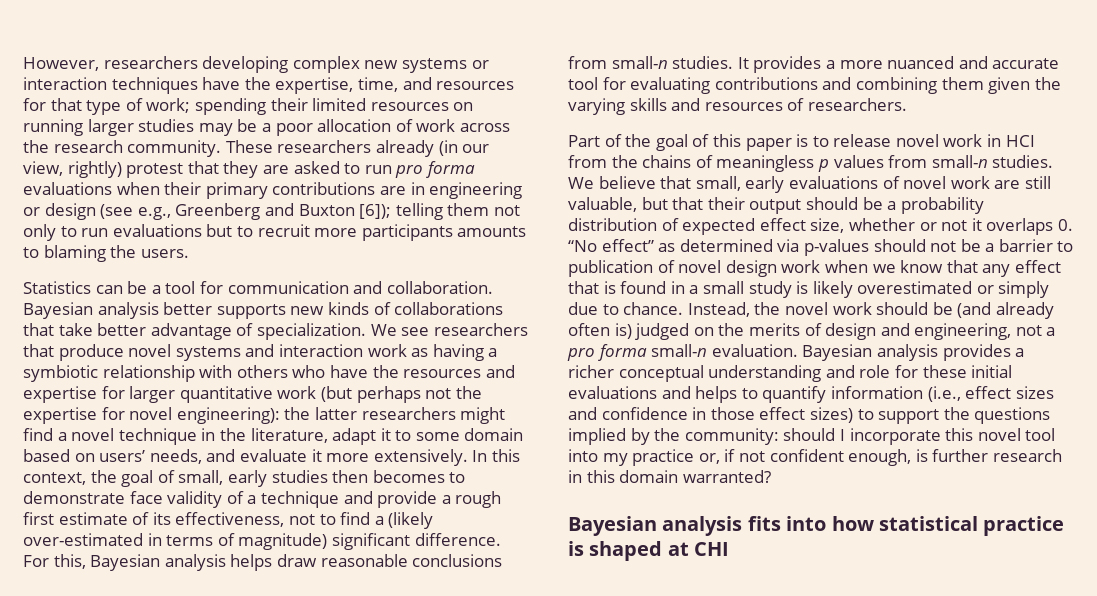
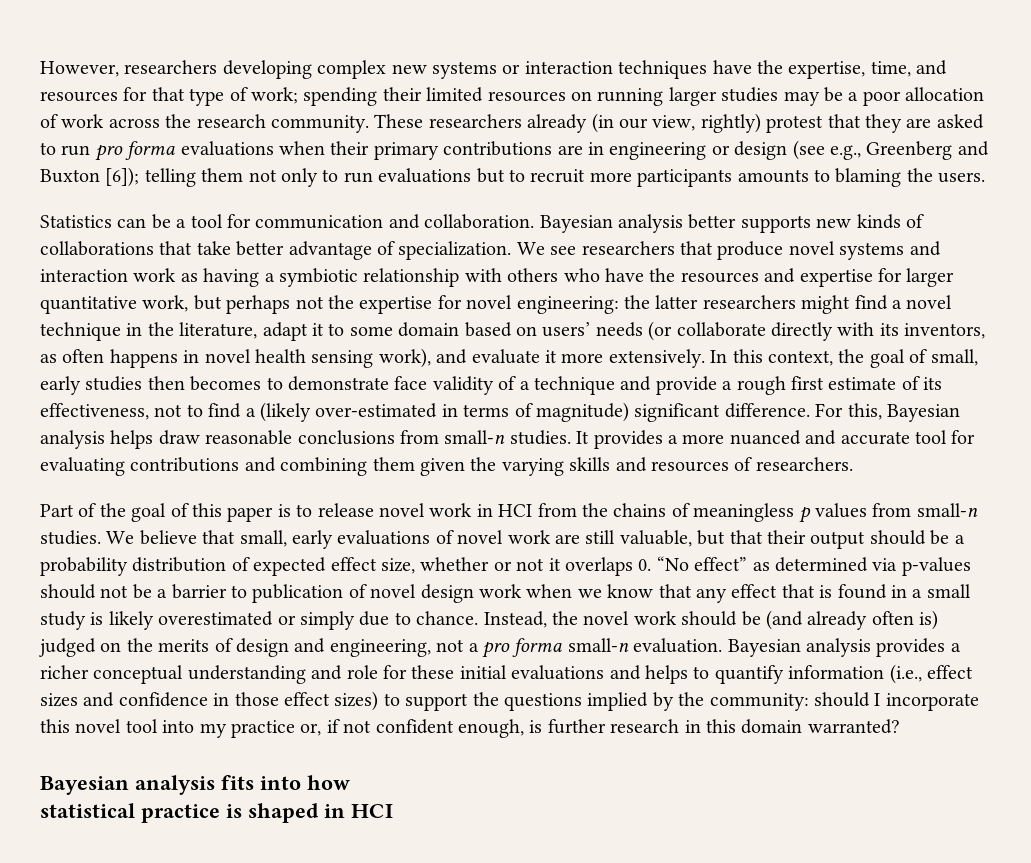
- We see researchers that produce novel systems and interaction work as having a symbiotic relationship with others who have the resources and expertise for larger quantitative work (but perhaps not the expertise for novel engineering): the latter researchers might find a novel technique in the literature, adapt it to some domain based on users’ needs, and evaluate it more extensively.
+ We see researchers that produce novel systems and interaction work as having a symbiotic relationship with others who have the resources and expertise for larger quantitative work, but perhaps not the expertise for novel engineering: the latter researchers might find a novel technique in the literature, adapt it to some domain based on users’ needs (or collaborate directly with its inventors, as often happens in novel health sensing work), and evaluate it more extensively.
- Bayesian analysis fits into how statistical practice is shaped at CHI
+ Bayesian analysis fits into how
+ statistical practice is shaped in HCI

